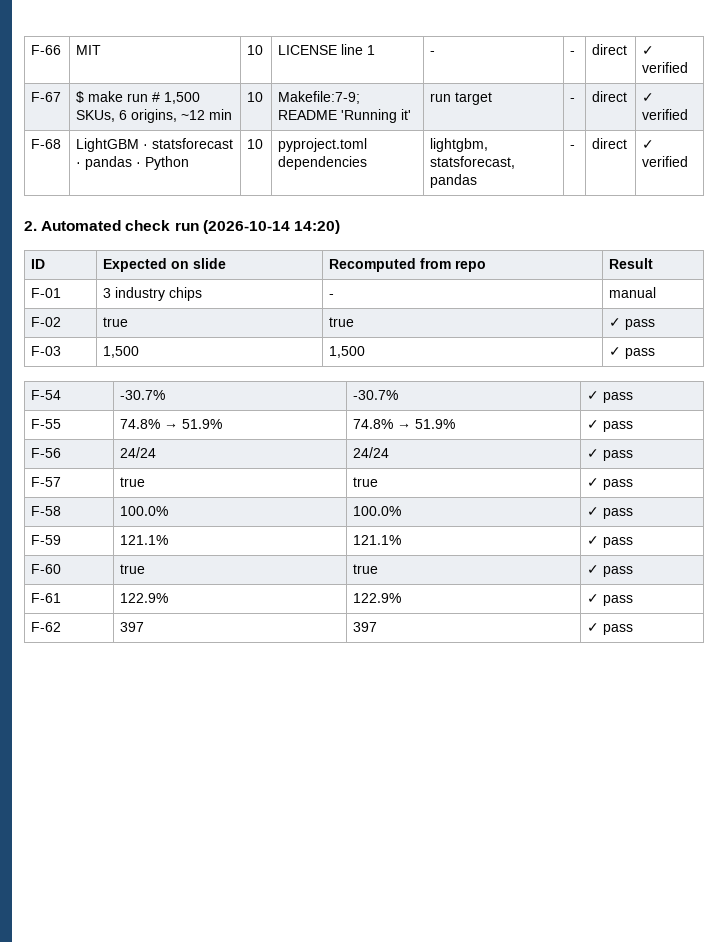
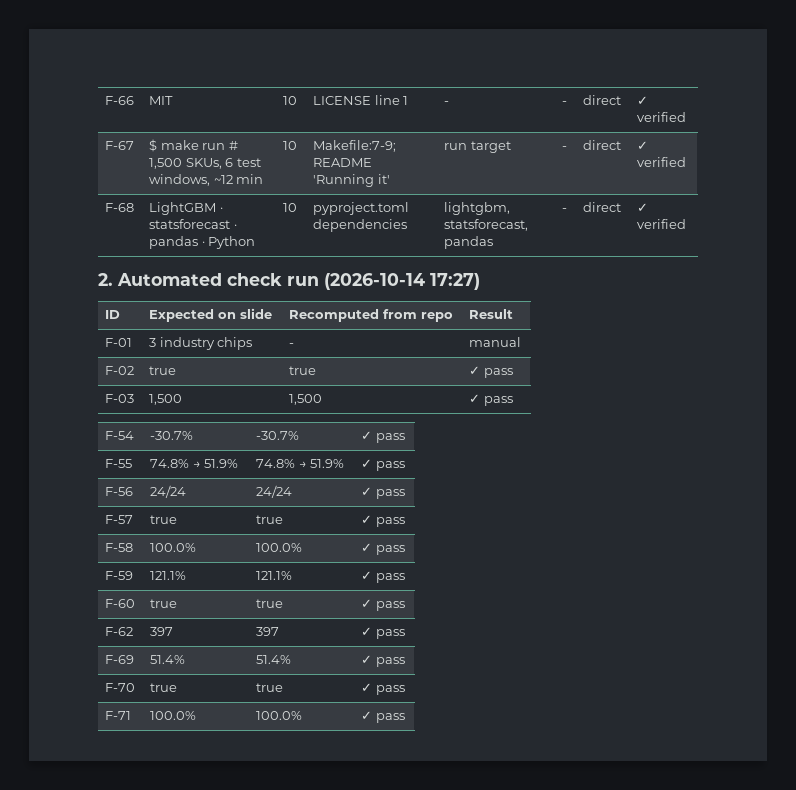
- F-67 | $ make run # 1,500 SKUs, 6 origins, ~12 min | 10 | Makefile:7-9; README 'Running it' | run target | - | direct | ✓ verified
+ F-67 | $ make run # 1,500 SKUs, 6 test windows, ~12 min | 10 | Makefile:7-9; README 'Running it' | run target | - | direct | ✓ verified
- 2. Automated check run (2026-10-14 14:20)
+ 2. Automated check run (2026-10-14 17:27)
- F-61 | 122.9% | 122.9% | ✓ pass
+ F-69 | 51.4% | 51.4% | ✓ pass
+ F-70 | true | true | ✓ pass
+ F-71 | 100.0% | 100.0% | ✓ pass

